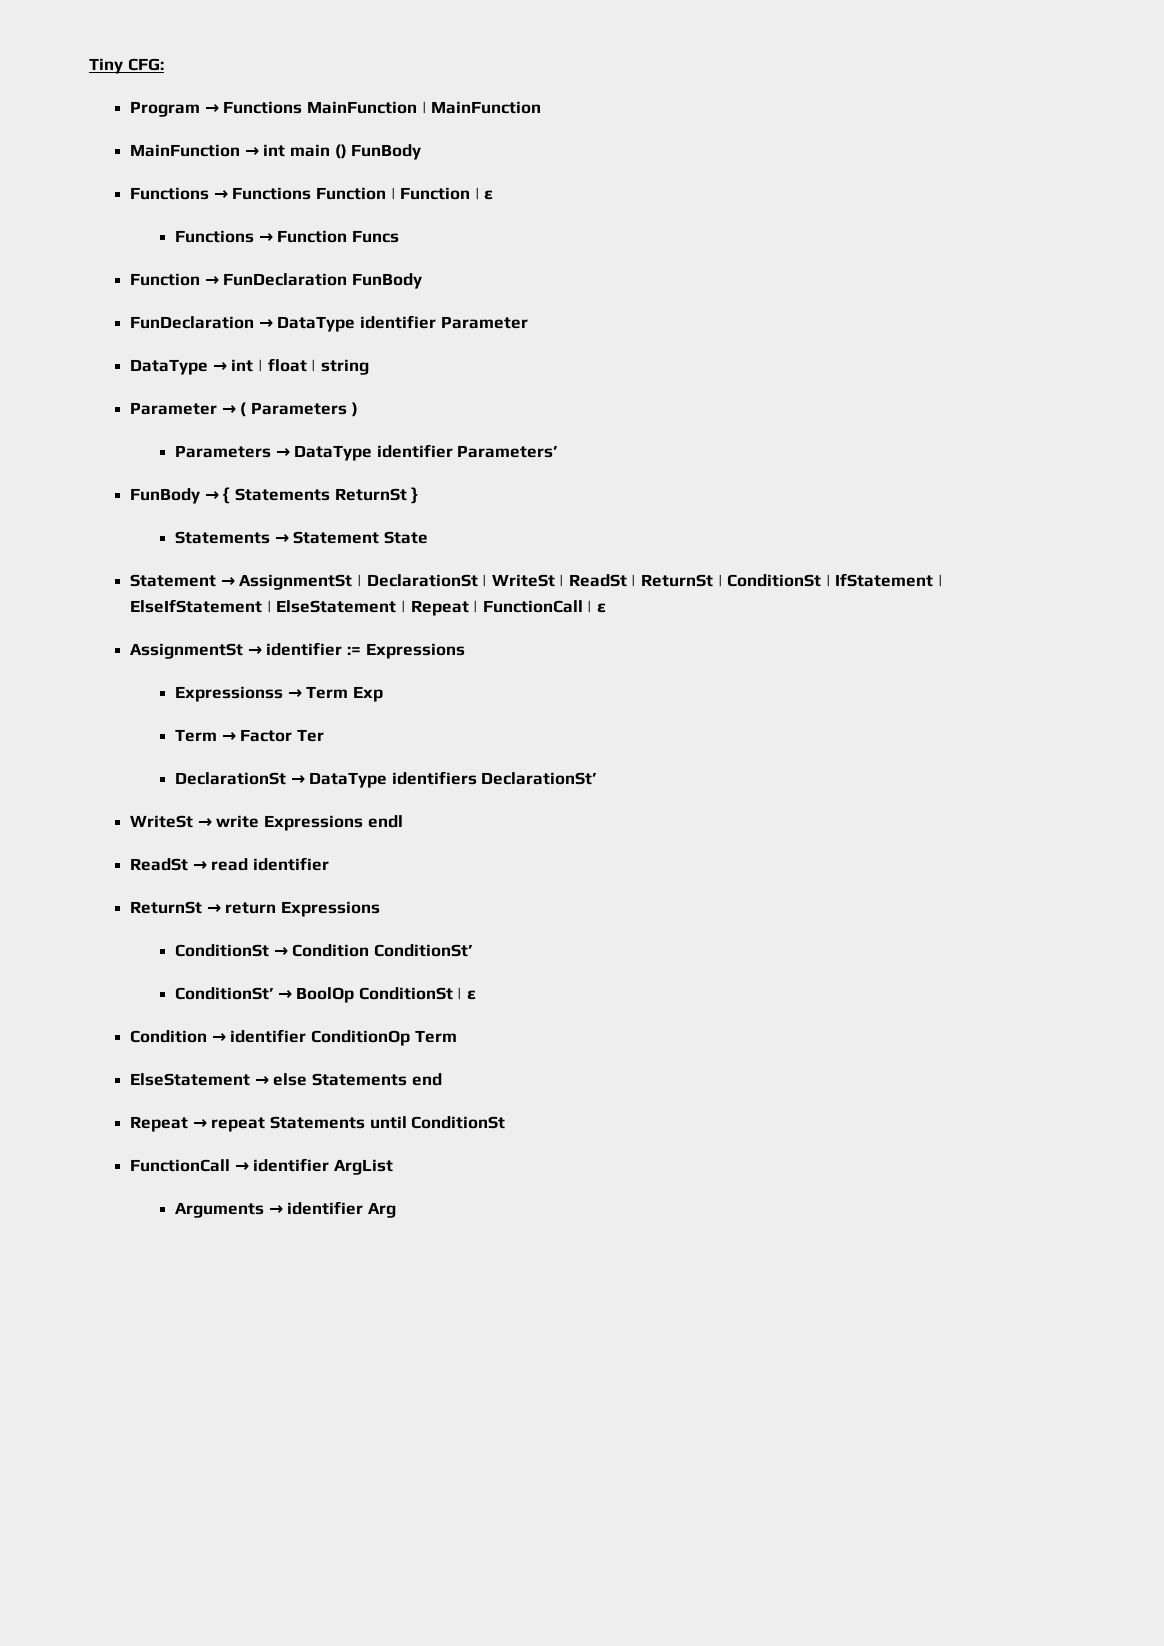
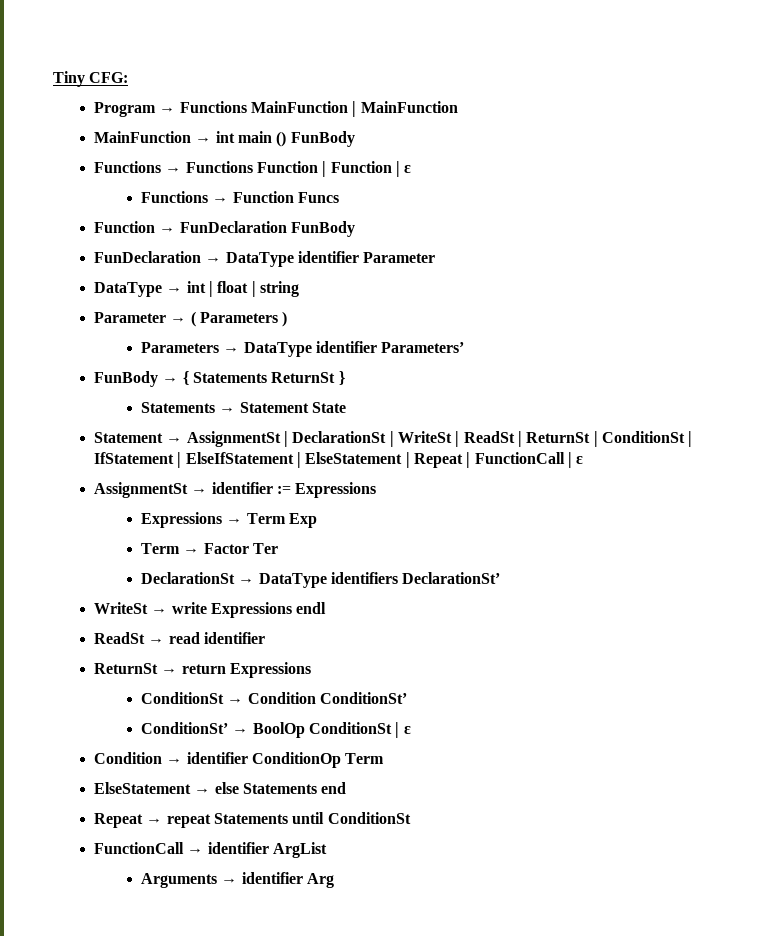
- Expressionss → Term Exp
+ Expressions → Term Exp

